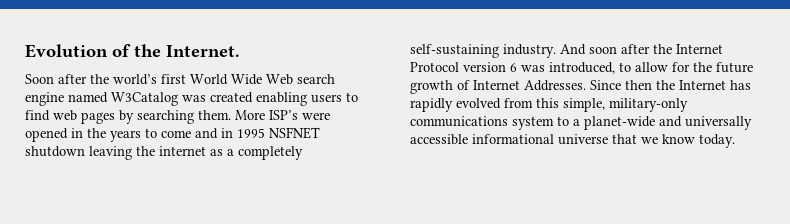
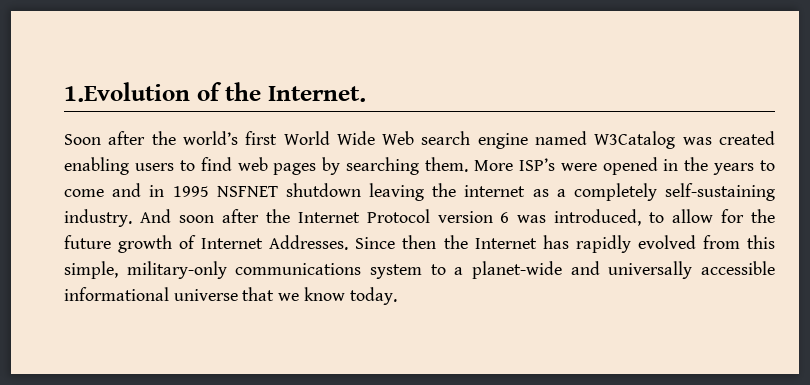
- Evolution of the Internet.
+ 1.Evolution of the Internet.

